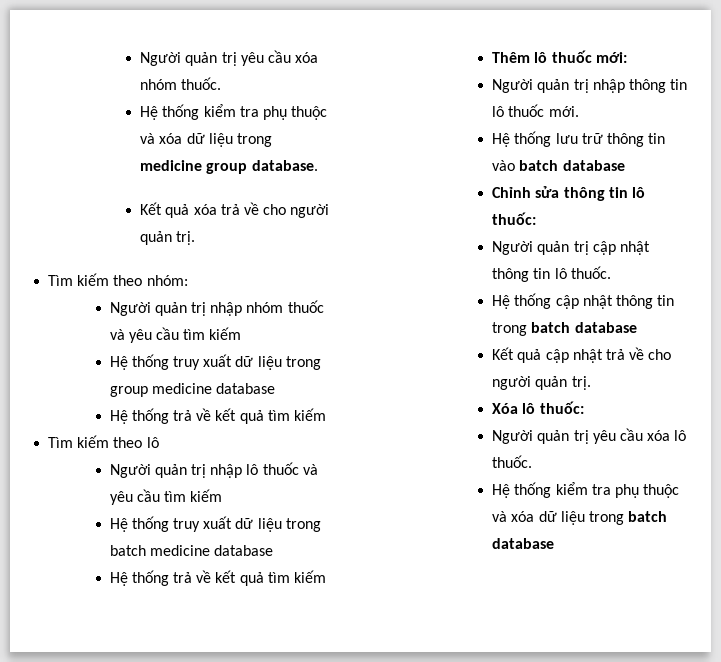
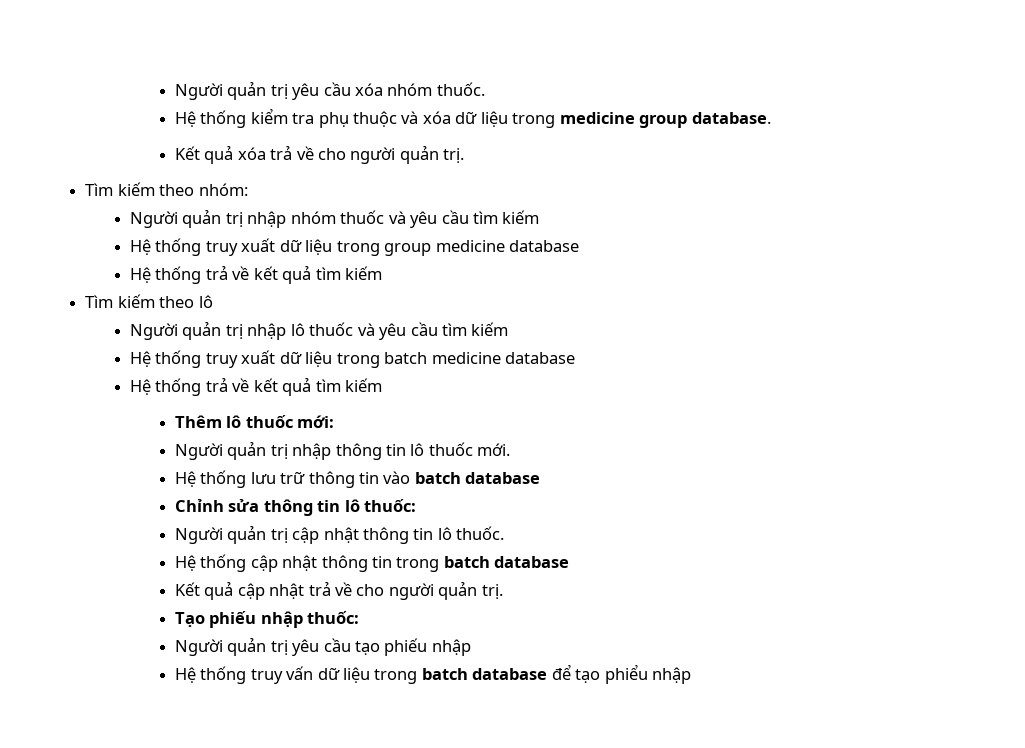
- Xóa lô thuốc:
+ Tạo phiếu nhập thuốc:
- Người quản trị yêu cầu xóa lô thuốc.
- Hệ thống kiểm tra phụ thuộc và xóa dữ liệu trong batch database
+ Người quản trị yêu cầu tạo phiếu nhập
+ Hệ thống truy vấn dữ liệu trong batch database để tạo phiểu nhập

